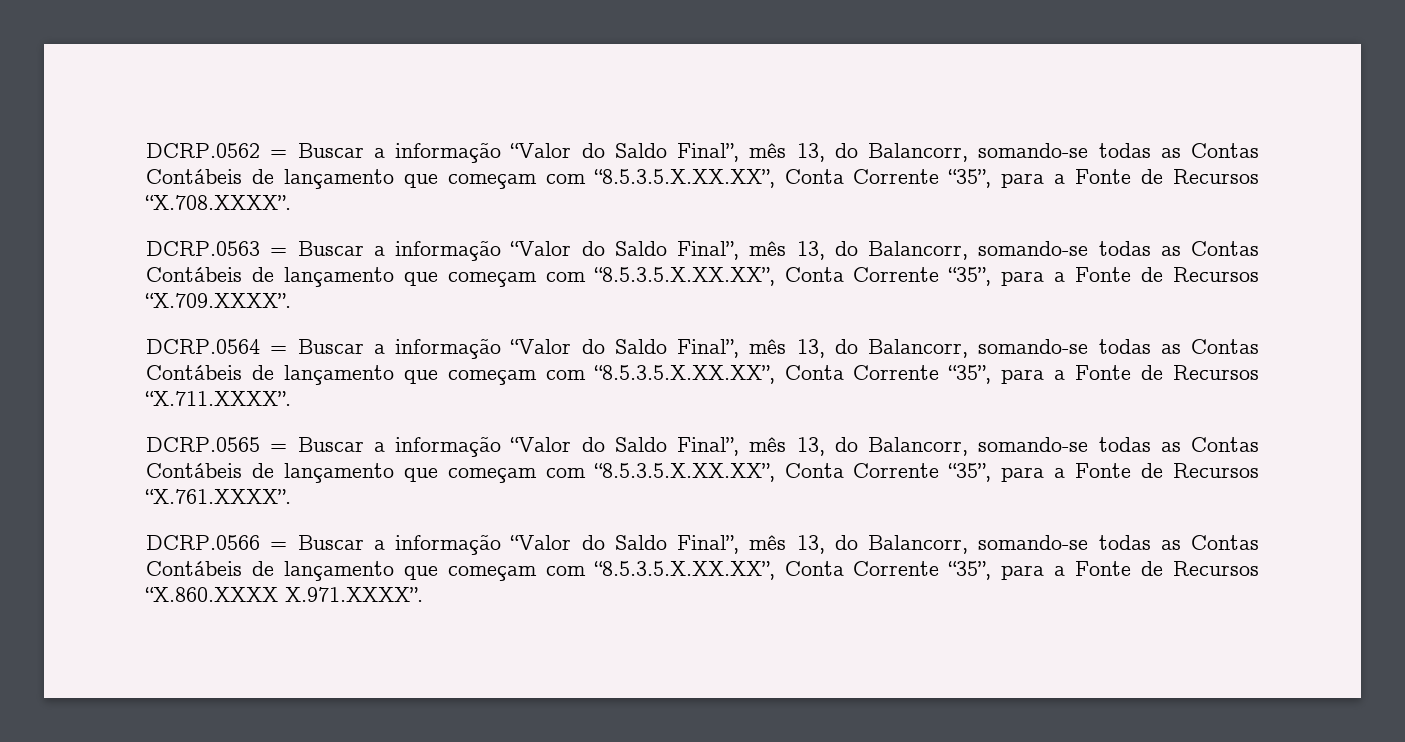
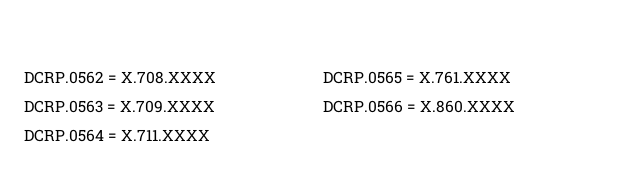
- DCRP.0562 = Buscar a informação “Valor do Saldo Final”, mês 13, do Balancorr, somando-se todas as Contas Contábeis de lançamento que começam com “8.5.3.5.X.XX.XX”, Conta Corrente “35”, para a Fonte de Recursos “X.708.XXXX”.
- DCRP.0563 = Buscar a informação “Valor do Saldo Final”, mês 13, do Balancorr, somando-se todas as Contas Contábeis de lançamento que começam com “8.5.3.5.X.XX.XX”, Conta Corrente “35”, para a Fonte de Recursos “X.709.XXXX”.
- DCRP.0564 = Buscar a informação “Valor do Saldo Final”, mês 13, do Balancorr, somando-se todas as Contas Contábeis de lançamento que começam com “8.5.3.5.X.XX.XX”, Conta Corrente “35”, para a Fonte de Recursos “X.711.XXXX”.
- DCRP.0565 = Buscar a informação “Valor do Saldo Final”, mês 13, do Balancorr, somando-se todas as Contas Contábeis de lançamento que começam com “8.5.3.5.X.XX.XX”, Conta Corrente “35”, para a Fonte de Recursos “X.761.XXXX”.
- DCRP.0566 = Buscar a informação “Valor do Saldo Final”, mês 13, do Balancorr, somando-se todas as Contas Contábeis de lançamento que começam com “8.5.3.5.X.XX.XX”, Conta Corrente “35”, para a Fonte de Recursos “X.860.XXXX X.971.XXXX”.
+ DCRP.0562 = X.708.XXXX
+ DCRP.0563 = X.709.XXXX
+ DCRP.0564 = X.711.XXXX
+ DCRP.0565 = X.761.XXXX
+ DCRP.0566 = X.860.XXXX

